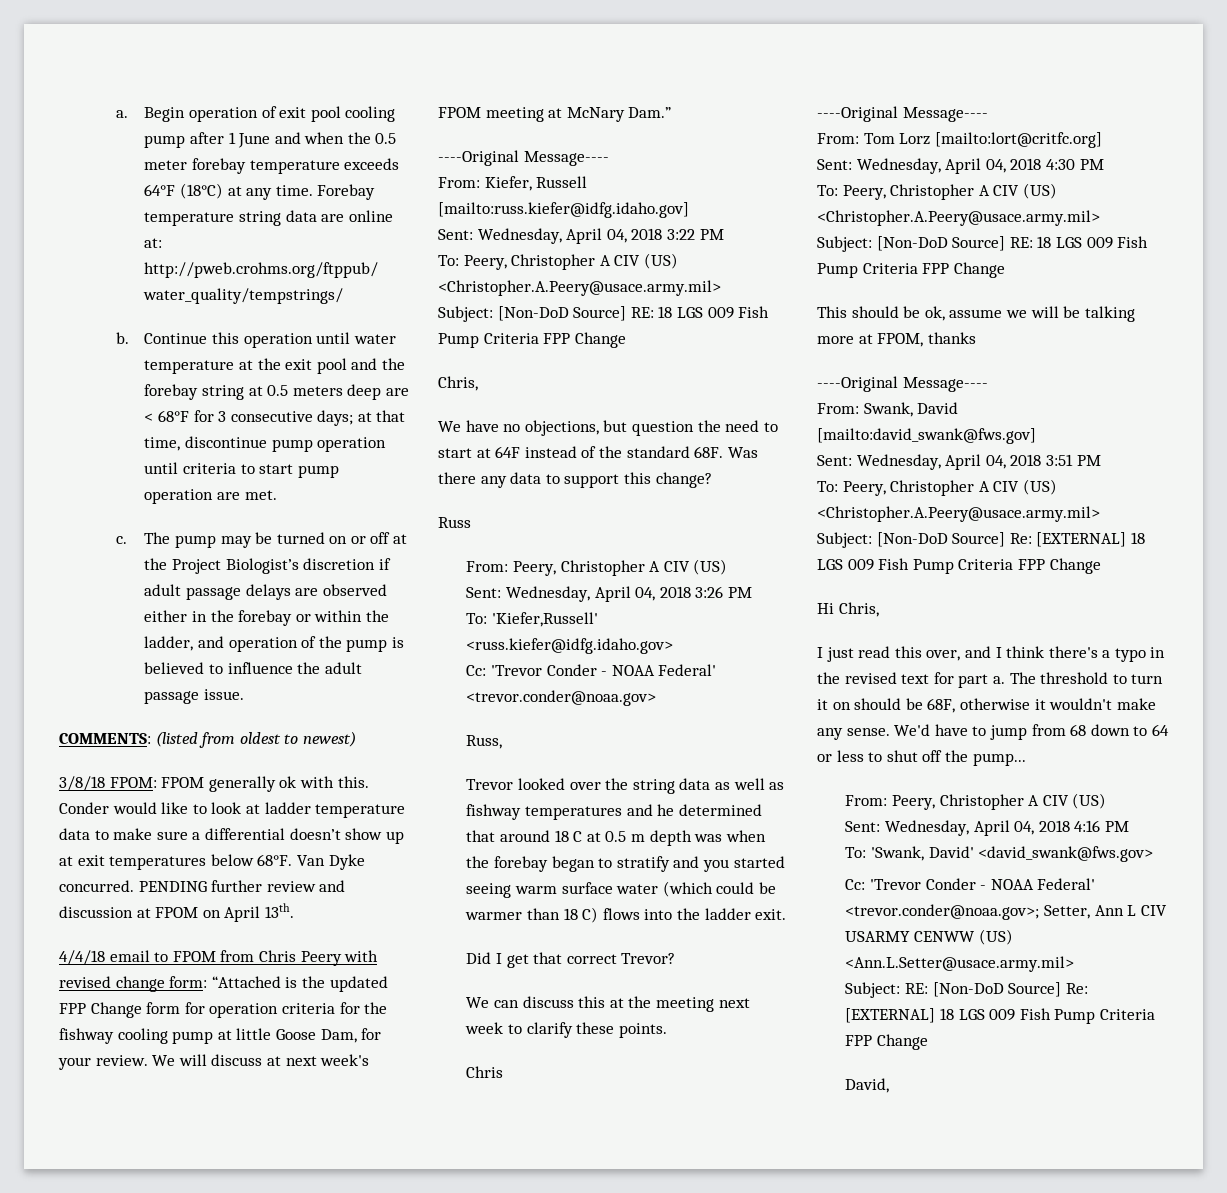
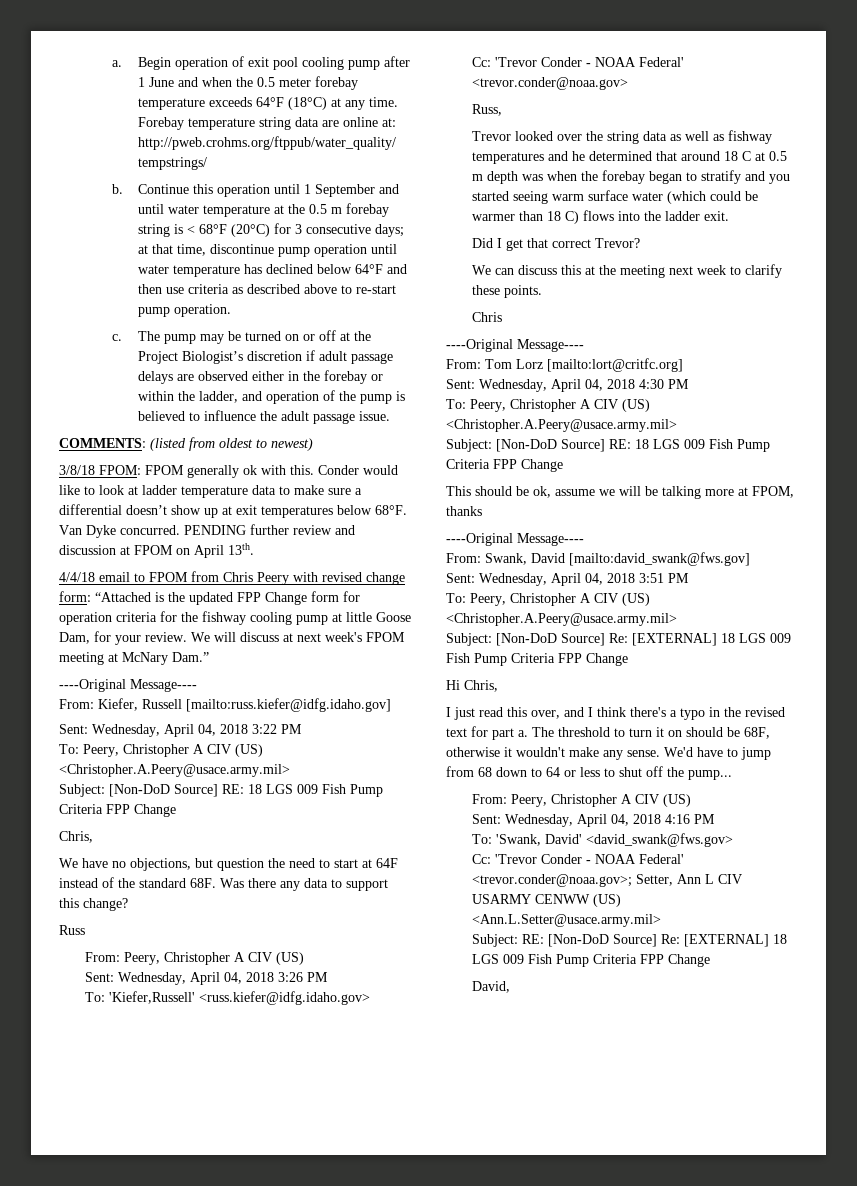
- Continue this operation until water temperature at the exit pool and the forebay string at 0.5 meters deep are < 68°F for 3 consecutive days; at that time, discontinue pump operation until criteria to start pump operation are met.
+ Continue this operation until 1 September and until water temperature at the 0.5 m forebay string is < 68°F (20°C) for 3 consecutive days; at that time, discontinue pump operation until water temperature has declined below 64°F and then use criteria as described above to re-start pump operation.

